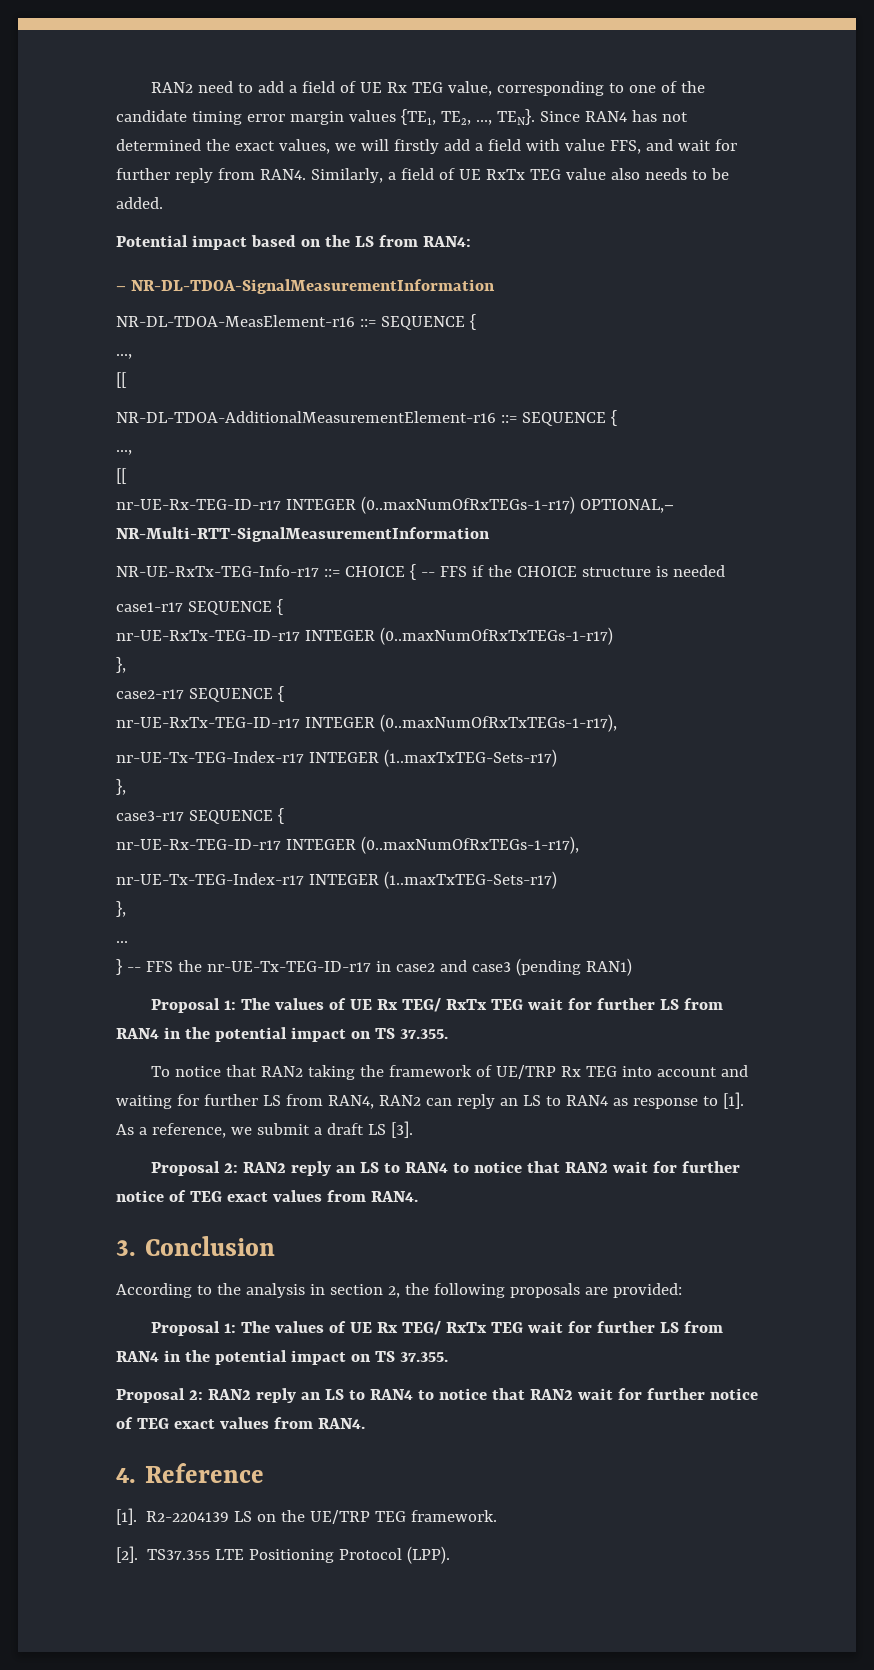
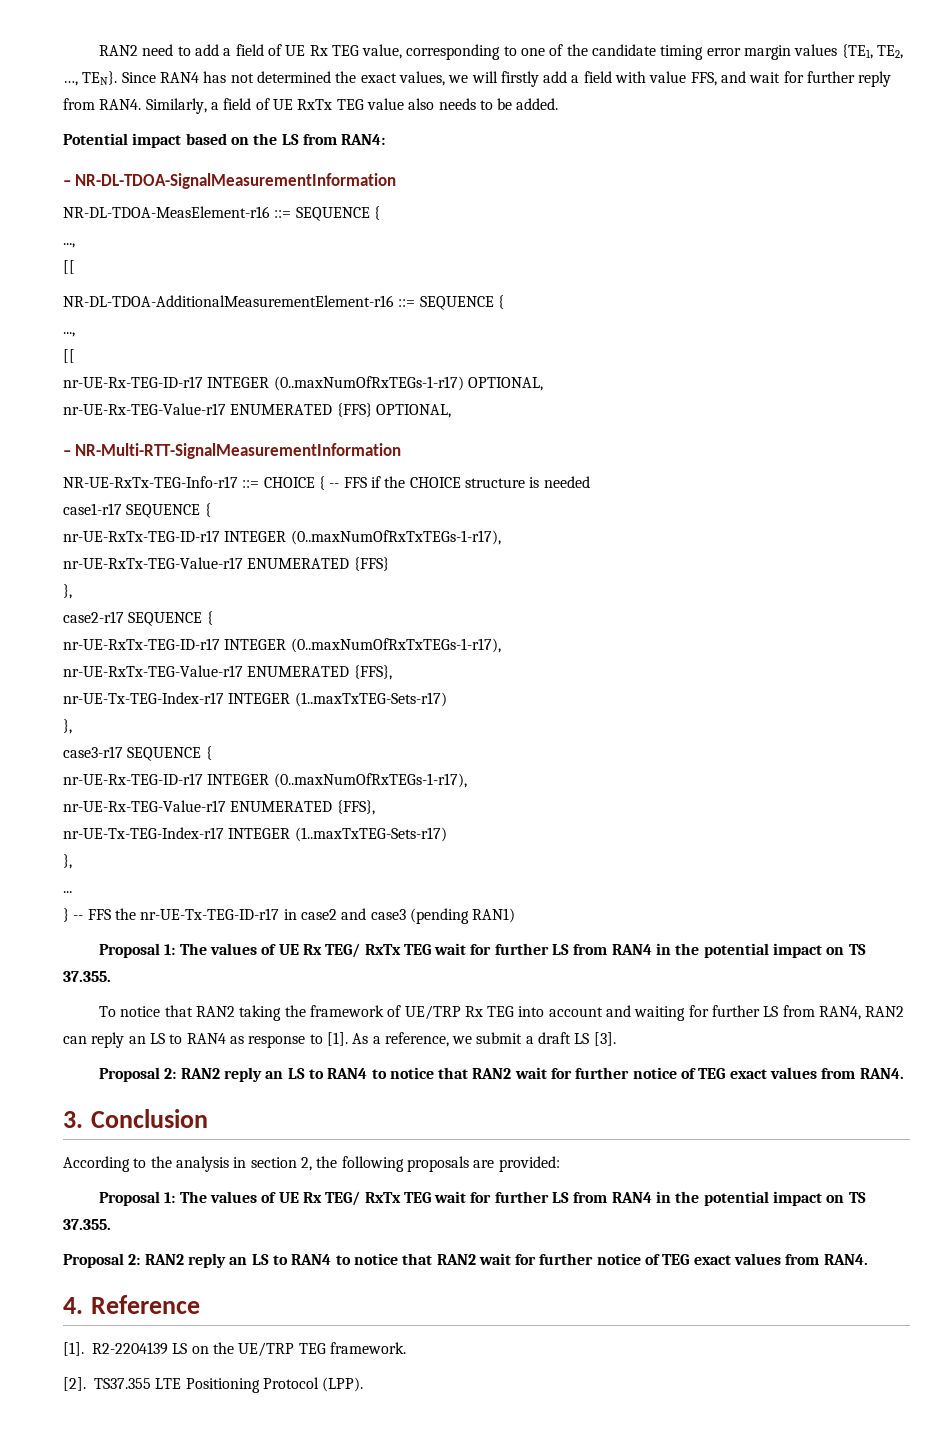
- nr-UE-Rx-TEG-ID-r17 INTEGER (0..maxNumOfRxTEGs-1-r17) OPTIONAL,– NR-Multi-RTT-SignalMeasurementInformation
+ nr-UE-Rx-TEG-ID-r17 INTEGER (0..maxNumOfRxTEGs-1-r17) OPTIONAL,
+ nr-UE-Rx-TEG-Value-r17 ENUMERATED {FFS} OPTIONAL,
+ – NR-Multi-RTT-SignalMeasurementInformation
  case1-r17 SEQUENCE {
- nr-UE-RxTx-TEG-ID-r17 INTEGER (0..maxNumOfRxTxTEGs-1-r17)
+ nr-UE-RxTx-TEG-ID-r17 INTEGER (0..maxNumOfRxTxTEGs-1-r17),
+ nr-UE-RxTx-TEG-Value-r17 ENUMERATED {FFS}
+ nr-UE-RxTx-TEG-Value-r17 ENUMERATED {FFS},
+ nr-UE-Rx-TEG-Value-r17 ENUMERATED {FFS},

